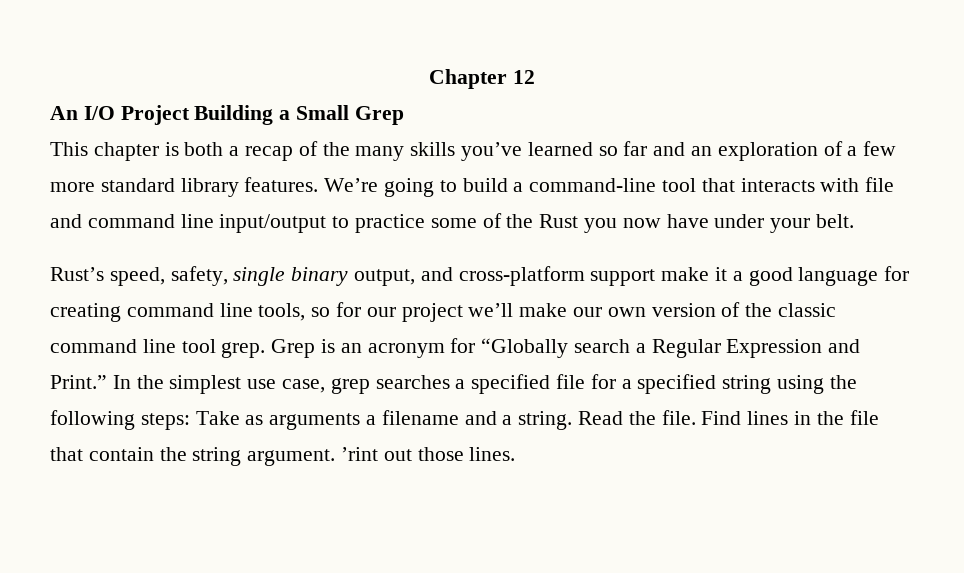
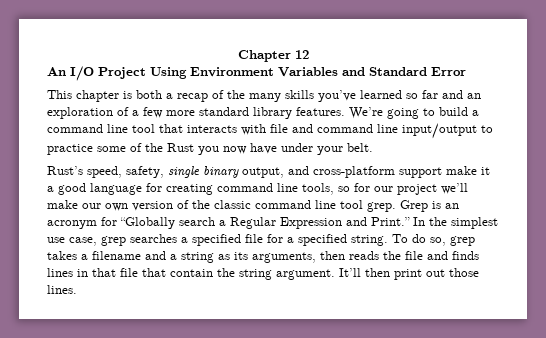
- An I/O Project Building a Small Grep
+ An I/O Project Using Environment Variables and Standard Error
- We’re going to build a command-line tool that interacts with file and command line input/output to practice some of the Rust you now have under your belt.
+ We’re going to build a command line tool that interacts with file and command line input/output to practice some of the Rust you now have under your belt.
- In the simplest use case, grep searches a specified file for a specified string using the following steps: Take as arguments a filename and a string. Read the file. Find lines in the file that contain the string argument. ’rint out those lines.
+ In the simplest use case, grep searches a specified file for a specified string. To do so, grep takes a filename and a string as its arguments, then reads the file and finds lines in that file that contain the string argument. It’ll then print out those lines.

